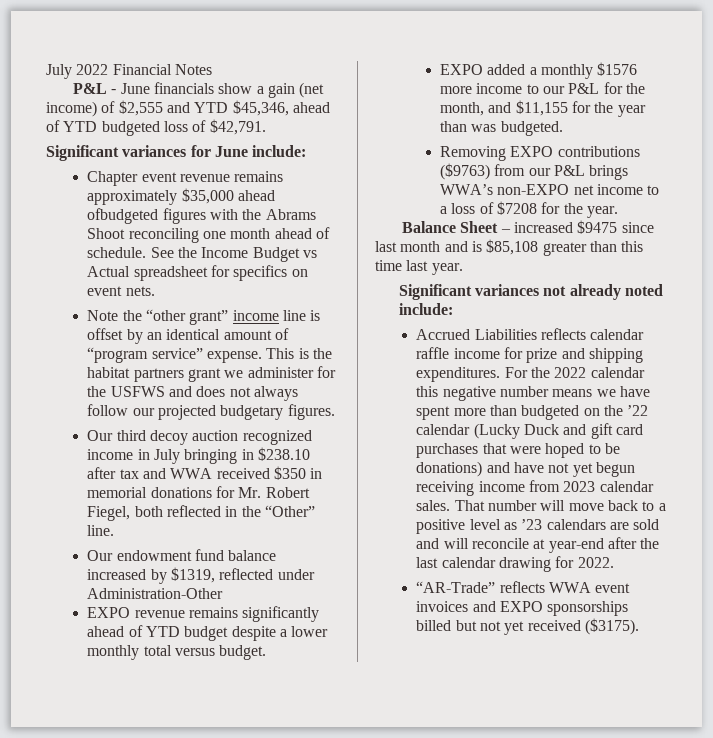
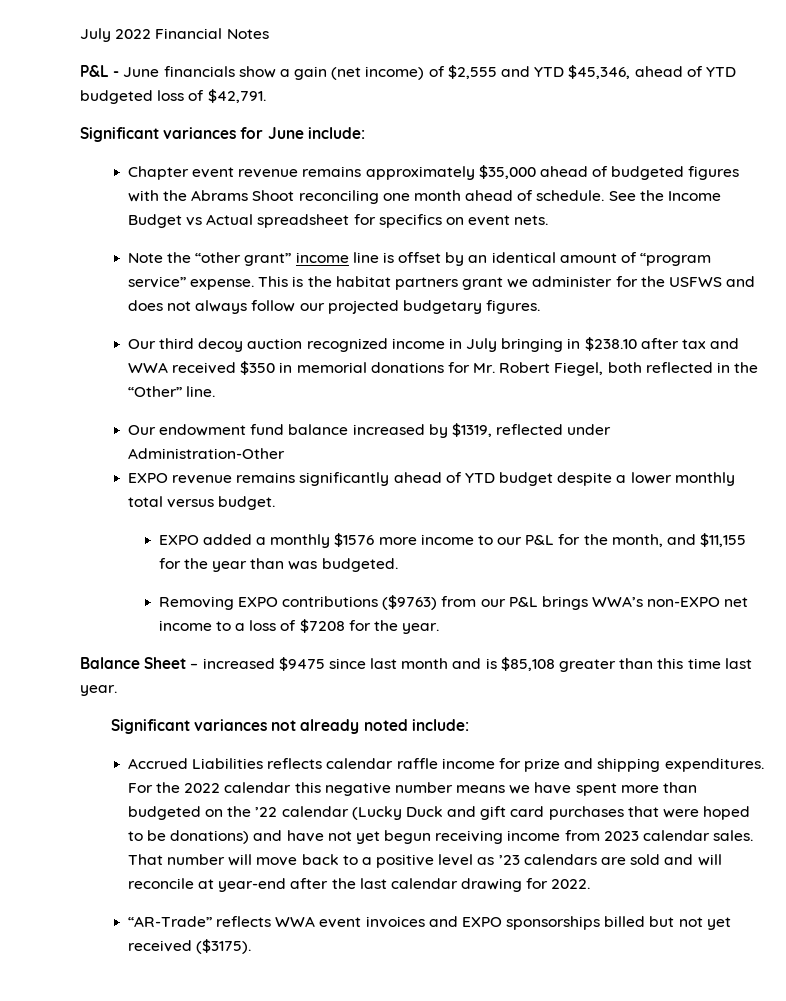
- Chapter event revenue remains approximately $35,000 ahead ofbudgeted figures with the Abrams Shoot reconciling one month ahead of schedule.
+ Chapter event revenue remains approximately $35,000 ahead of budgeted figures with the Abrams Shoot reconciling one month ahead of schedule.

